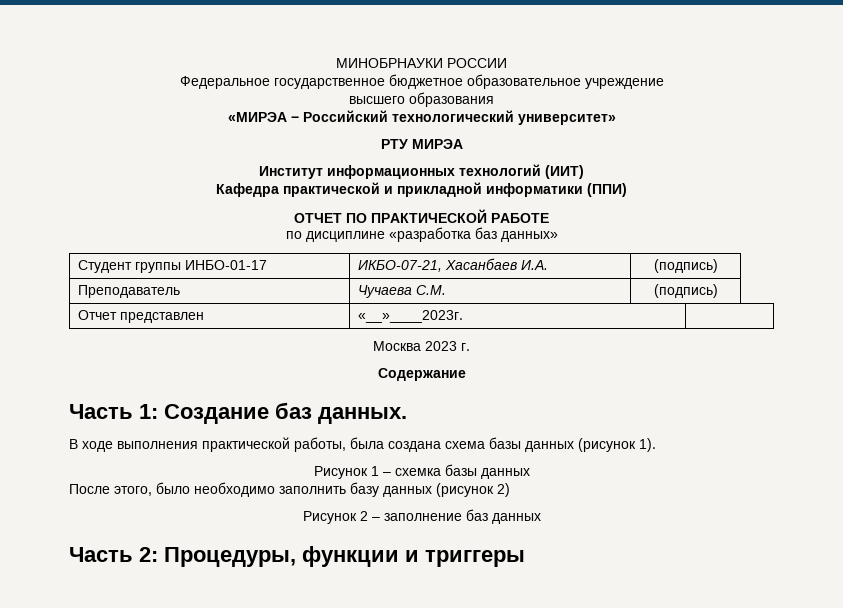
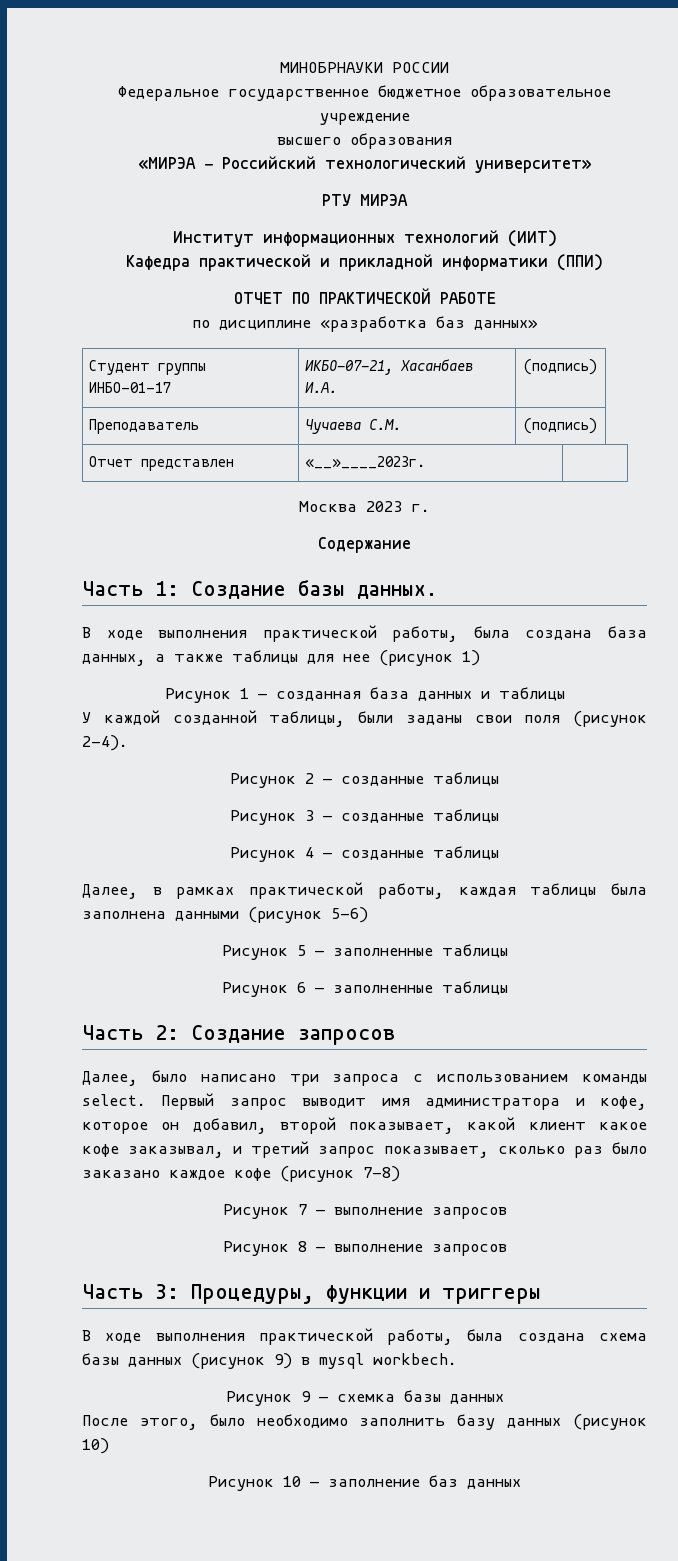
- Часть 1: Создание баз данных.
+ Часть 1: Создание базы данных.
+ В ходе выполнения практической работы, была создана база данных, а также таблицы для нее (рисунок 1)
+ Рисунок 1 — созданная база данных и таблицы
+ У каждой созданной таблицы, были заданы свои поля (рисунок 2-4).
+ Рисунок 2 — созданные таблицы
+ Рисунок 3 — созданные таблицы
+ Рисунок 4 — созданные таблицы
+ Далее, в рамках практической работы, каждая таблицы была заполнена данными (рисунок 5-6)
+ Рисунок 5 — заполненные таблицы
+ Рисунок 6 — заполненные таблицы
+ Часть 2: Создание запросов
+ Далее, было написано три запроса с использованием команды select. Первый запрос выводит имя администратора и кофе, которое он добавил, второй показывает, какой клиент какое кофе заказывал, и третий запрос показывает, сколько раз было заказано каждое кофе (рисунок 7-8)
+ Рисунок 7 — выполнение запросов
+ Рисунок 8 — выполнение запросов
+ Часть 3: Процедуры, функции и триггеры
- В ходе выполнения практической работы, была создана схема базы данных (рисунок 1).
- Рисунок 1 – схемка базы данных
+ В ходе выполнения практической работы, была создана схема базы данных (рисунок 9) в mysql workbech.
+ Рисунок 9 — схемка базы данных
- После этого, было необходимо заполнить базу данных (рисунок 2)
- Рисунок 2 – заполнение баз данных
+ После этого, было необходимо заполнить базу данных (рисунок 10)
+ Рисунок 10 — заполнение баз данных
- Часть 2: Процедуры, функции и триггеры

